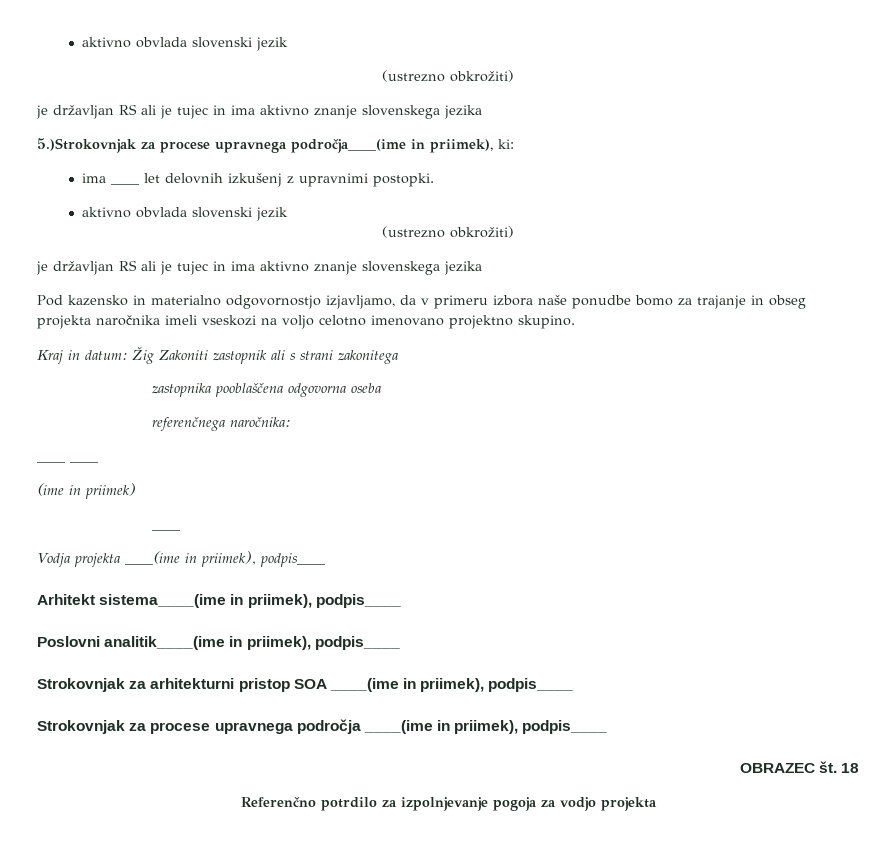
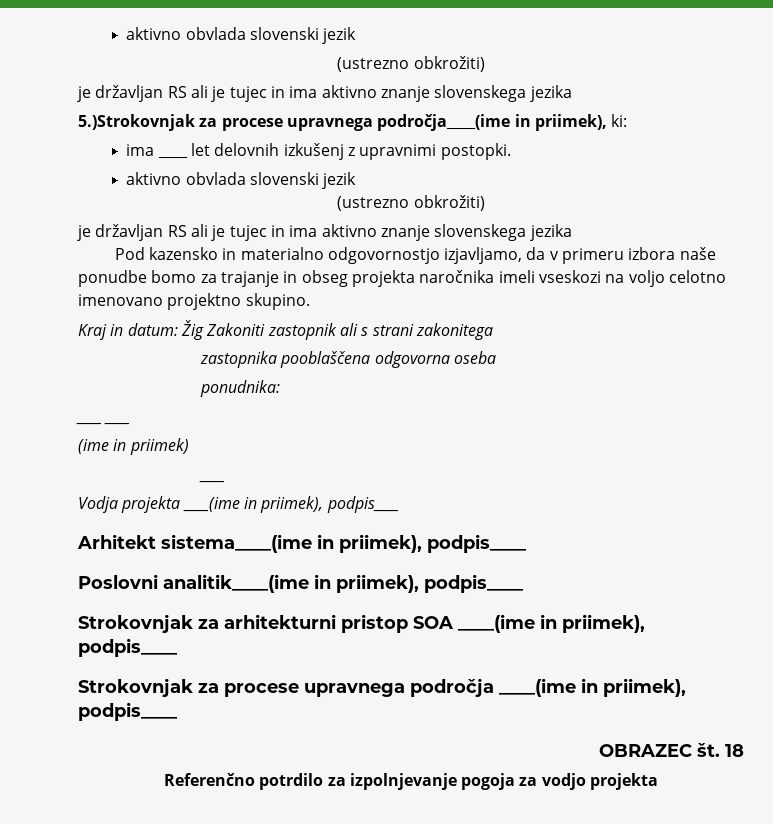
- referenčnega naročnika:
+ ponudnika:

